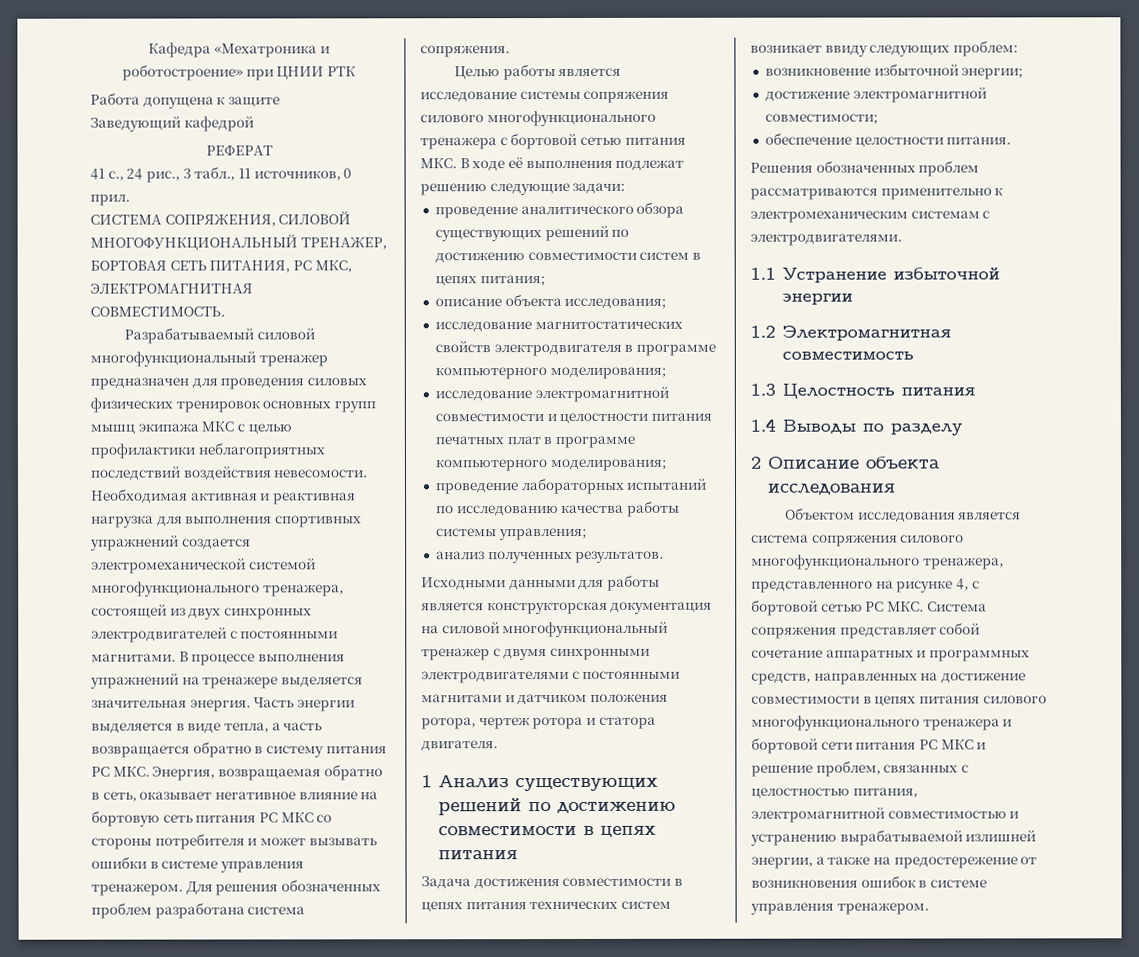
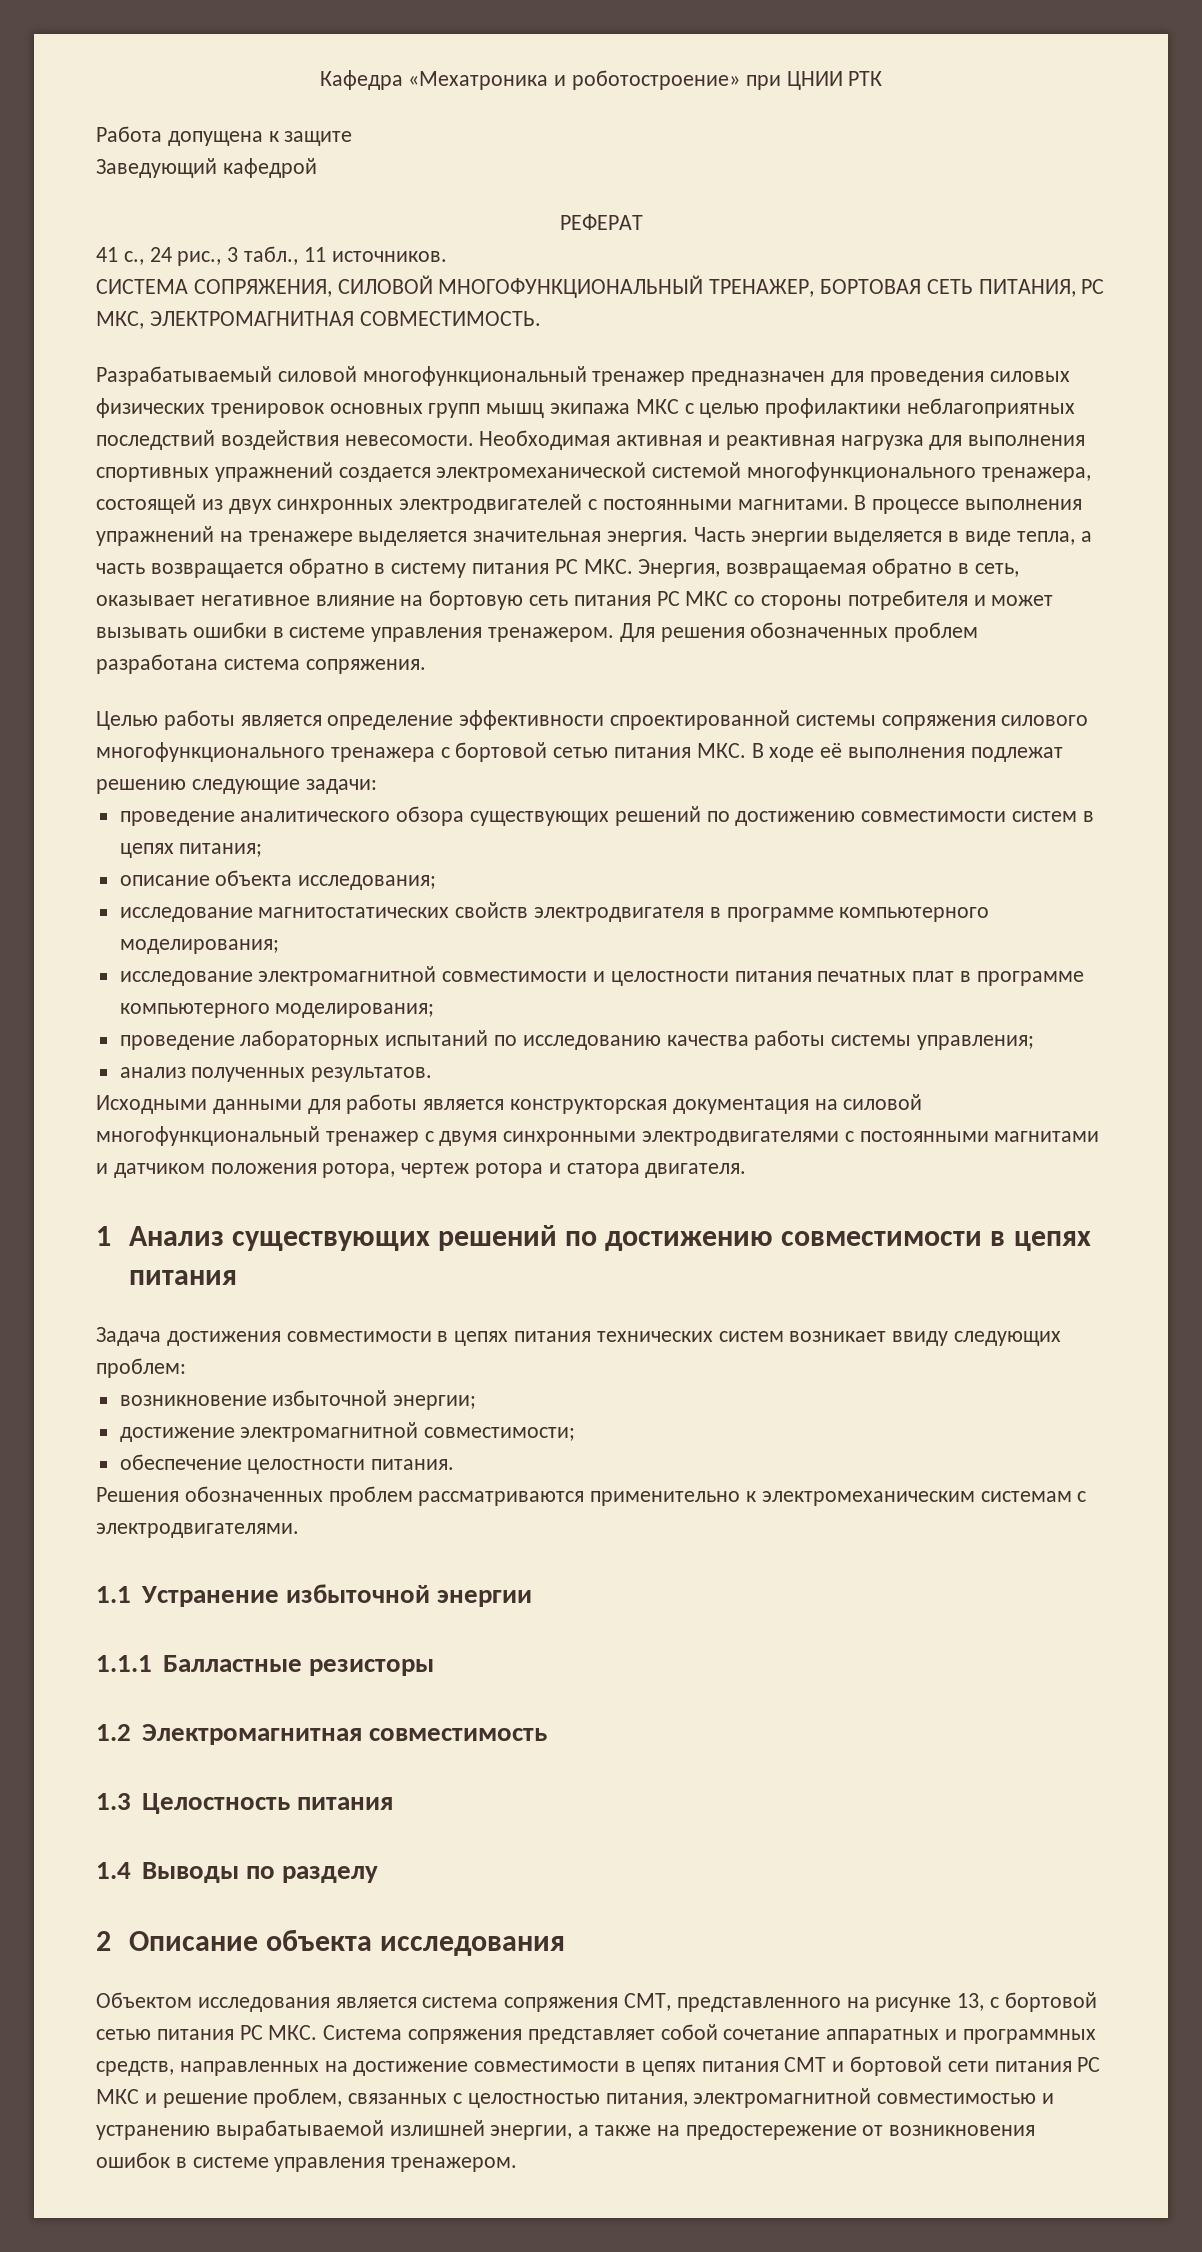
- 41 с., 24 рис., 3 табл., 11 источников, 0 прил.
+ 41 с., 24 рис., 3 табл., 11 источников.
- Целью работы является исследование системы сопряжения силового многофункционального тренажера с бортовой сетью питания МКС. В ходе её выполнения подлежат решению следующие задачи:
+ Целью работы является определение эффективности спроектированной системы сопряжения силового многофункционального тренажера с бортовой сетью питания МКС. В ходе её выполнения подлежат решению следующие задачи:
+ 1.1.1 Балластные резисторы
- Объектом исследования является система сопряжения силового многофункционального тренажера, представленного на рисунке 4, с бортовой сетью РС МКС. Система сопряжения представляет собой сочетание аппаратных и программных средств, направленных на достижение совместимости в цепях питания силового многофункционального тренажера и бортовой сети питания РС МКС и решение проблем, связанных с целостностью питания, электромагнитной совместимостью и устранению вырабатываемой излишней энергии, а также на предостережение от возникновения ошибок в системе управления тренажером.
+ Объектом исследования является система сопряжения СМТ, представленного на рисунке 13, с бортовой сетью питания РС МКС. Система сопряжения представляет собой сочетание аппаратных и программных средств, направленных на достижение совместимости в цепях питания СМТ и бортовой сети питания РС МКС и решение проблем, связанных с целостностью питания, электромагнитной совместимостью и устранению вырабатываемой излишней энергии, а также на предостережение от возникновения ошибок в системе управления тренажером.

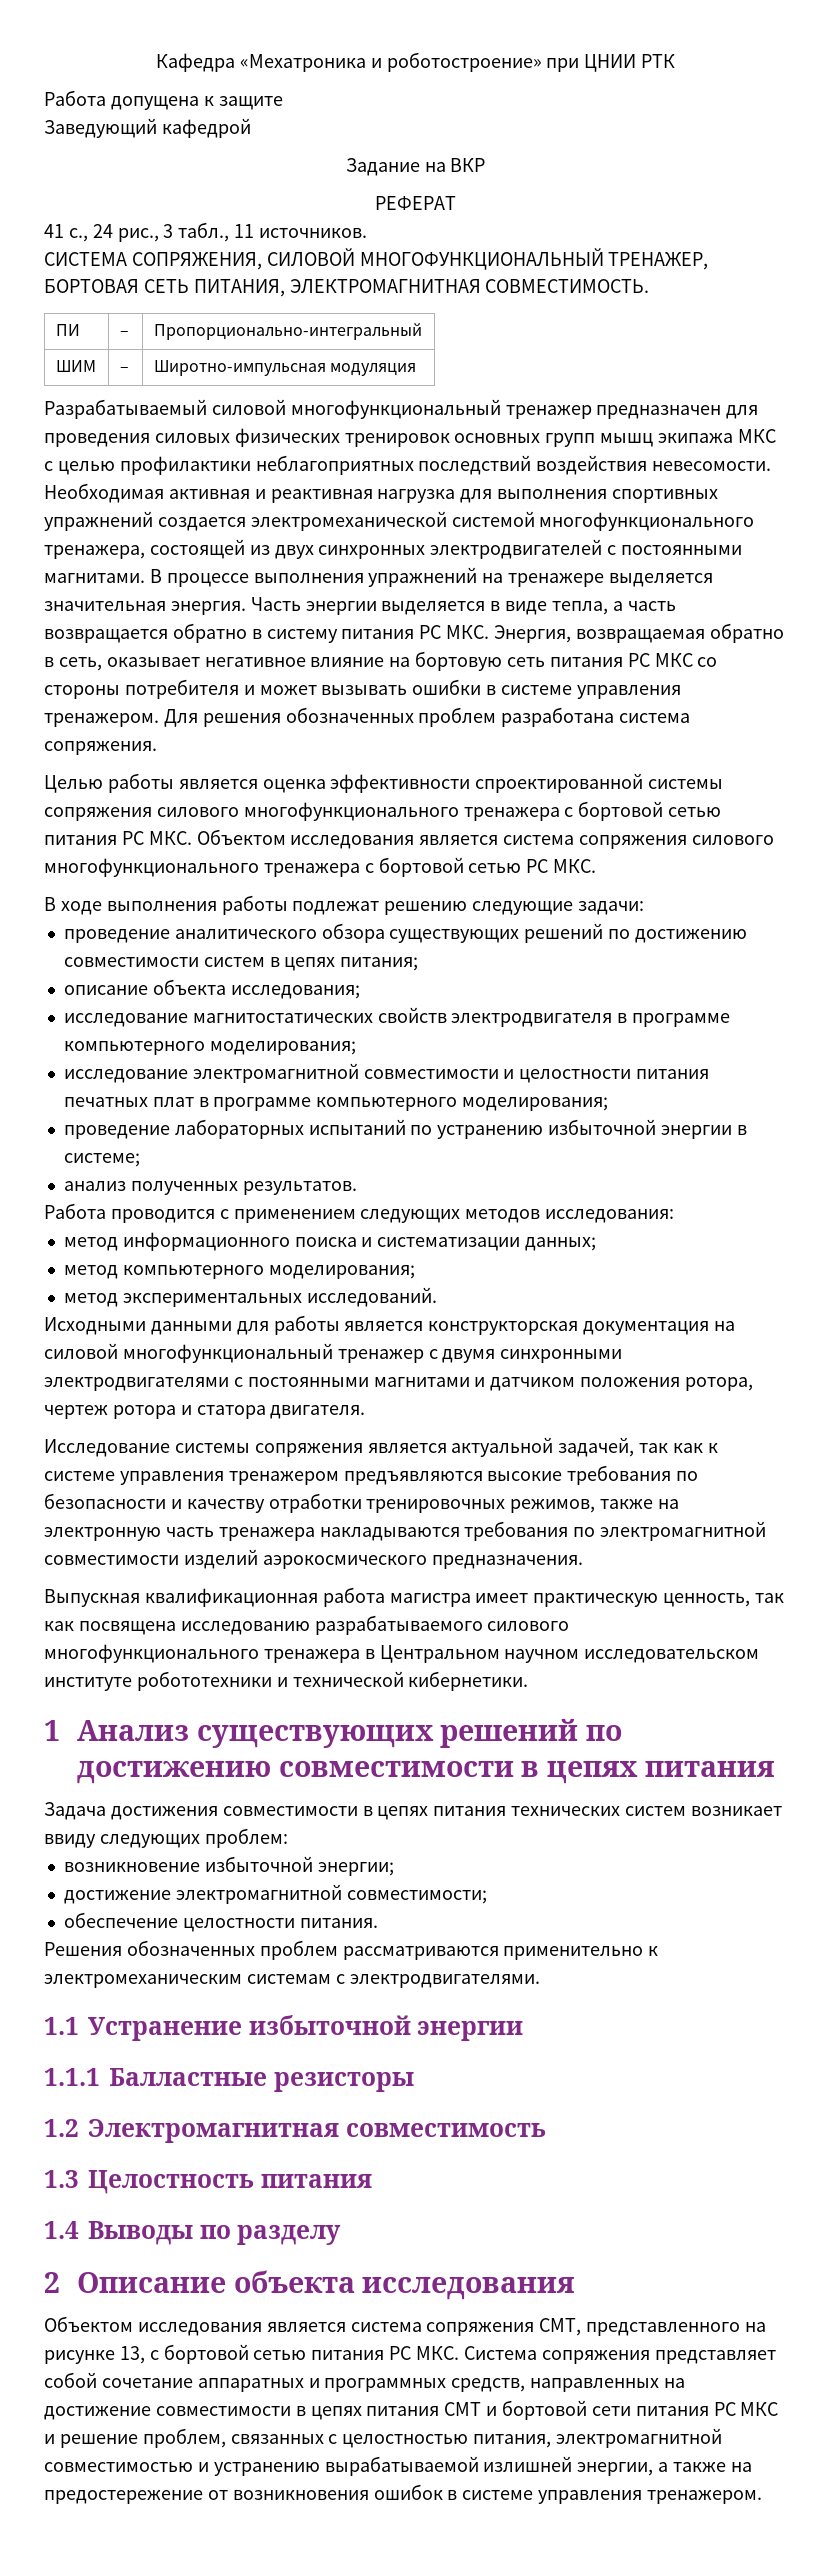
+ Задание на ВКР
- СИСТЕМА СОПРЯЖЕНИЯ, СИЛОВОЙ МНОГОФУНКЦИОНАЛЬНЫЙ ТРЕНАЖЕР, БОРТОВАЯ СЕТЬ ПИТАНИЯ, РС МКС, ЭЛЕКТРОМАГНИТНАЯ СОВМЕСТИМОСТЬ.
+ СИСТЕМА СОПРЯЖЕНИЯ, СИЛОВОЙ МНОГОФУНКЦИОНАЛЬНЫЙ ТРЕНАЖЕР, БОРТОВАЯ СЕТЬ ПИТАНИЯ, ЭЛЕКТРОМАГНИТНАЯ СОВМЕСТИМОСТЬ.
+ ПИ | – | Пропорционально-интегральный
+ ШИМ | – | Широтно-импульсная модуляция
- Целью работы является определение эффективности спроектированной системы сопряжения силового многофункционального тренажера с бортовой сетью питания МКС. В ходе её выполнения подлежат решению следующие задачи:
+ Целью работы является оценка эффективности спроектированной системы сопряжения силового многофункционального тренажера с бортовой сетью питания РС МКС. Объектом исследования является система сопряжения силового многофункционального тренажера с бортовой сетью РС МКС.
+ В ходе выполнения работы подлежат решению следующие задачи:
- проведение лабораторных испытаний по исследованию качества работы системы управления;
+ проведение лабораторных испытаний по устранению избыточной энергии в системе;
  анализ полученных результатов.
+ Работа проводится с применением следующих методов исследования:
+ метод информационного поиска и систематизации данных;
+ метод компьютерного моделирования;
+ метод экспериментальных исследований.
+ Исследование системы сопряжения является актуальной задачей, так как к системе управления тренажером предъявляются высокие требования по безопасности и качеству отработки тренировочных режимов, также на электронную часть тренажера накладываются требования по электромагнитной совместимости изделий аэрокосмического предназначения.
+ Выпускная квалификационная работа магистра имеет практическую ценность, так как посвящена исследованию разрабатываемого силового многофункционального тренажера в Центральном научном исследовательском институте робототехники и технической кибернетики.

